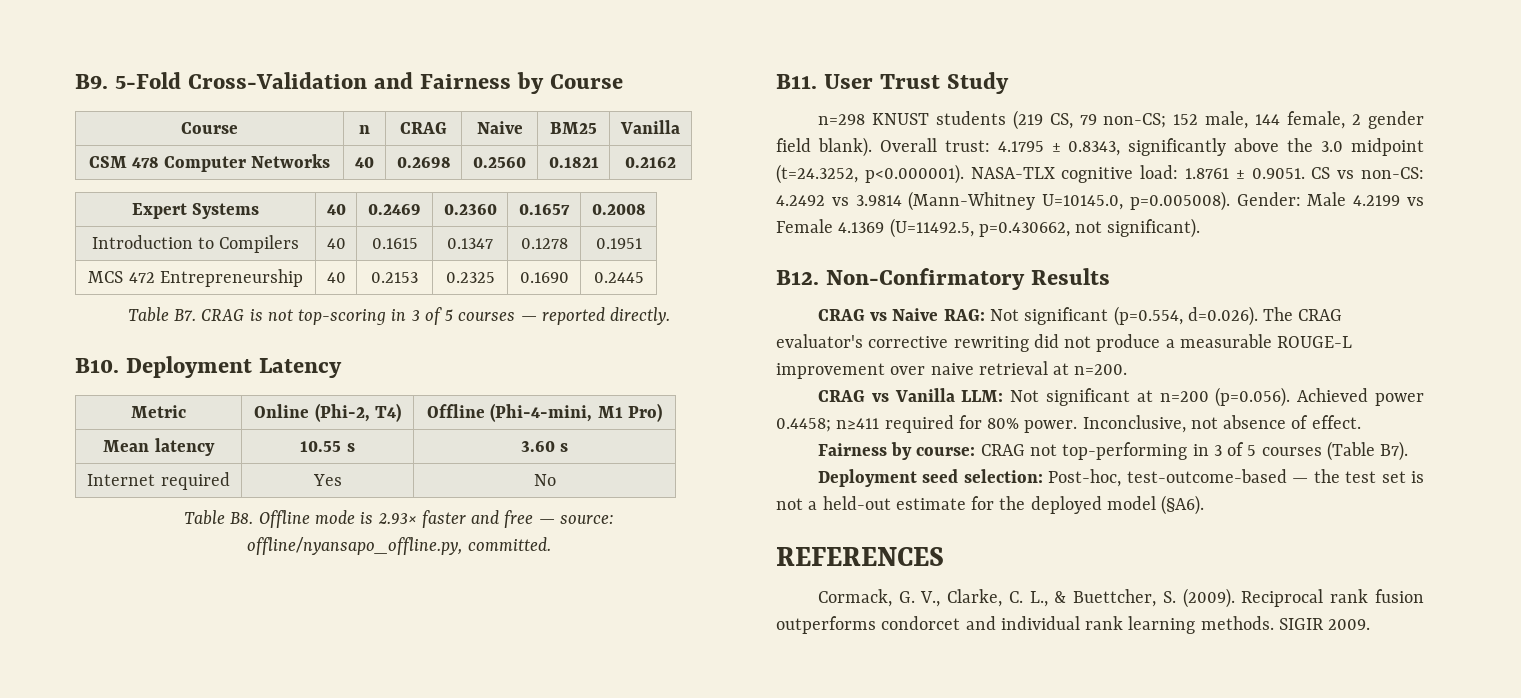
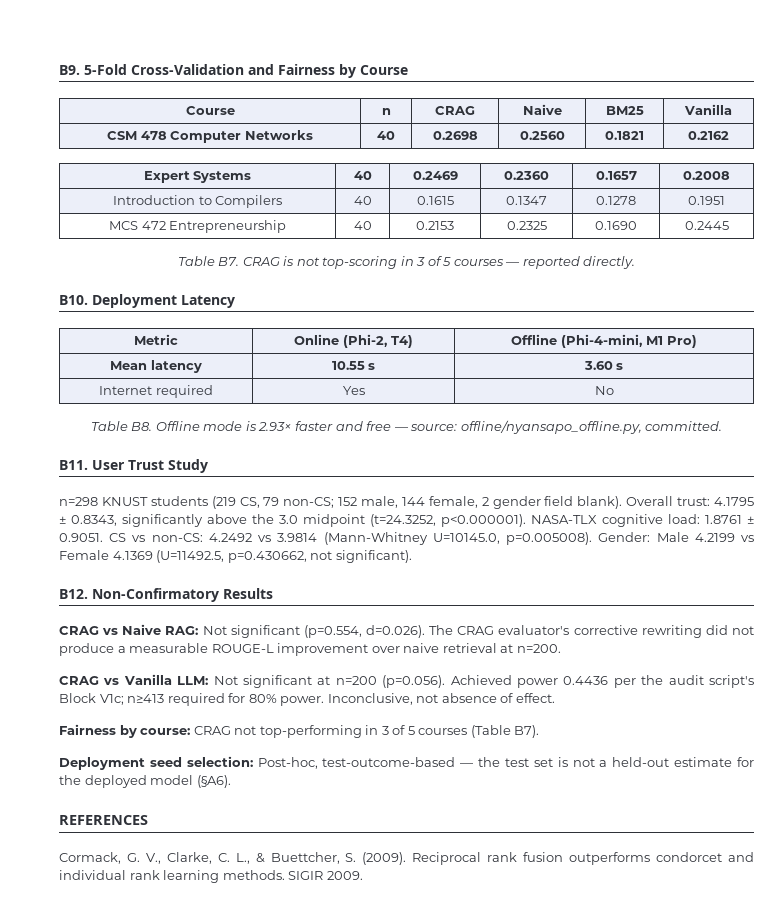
- CRAG vs Vanilla LLM: Not significant at n=200 (p=0.056). Achieved power 0.4458; n≥411 required for 80% power.
+ CRAG vs Vanilla LLM: Not significant at n=200 (p=0.056). Achieved power 0.4436 per the audit script's Block V1c; n≥413 required for 80% power.

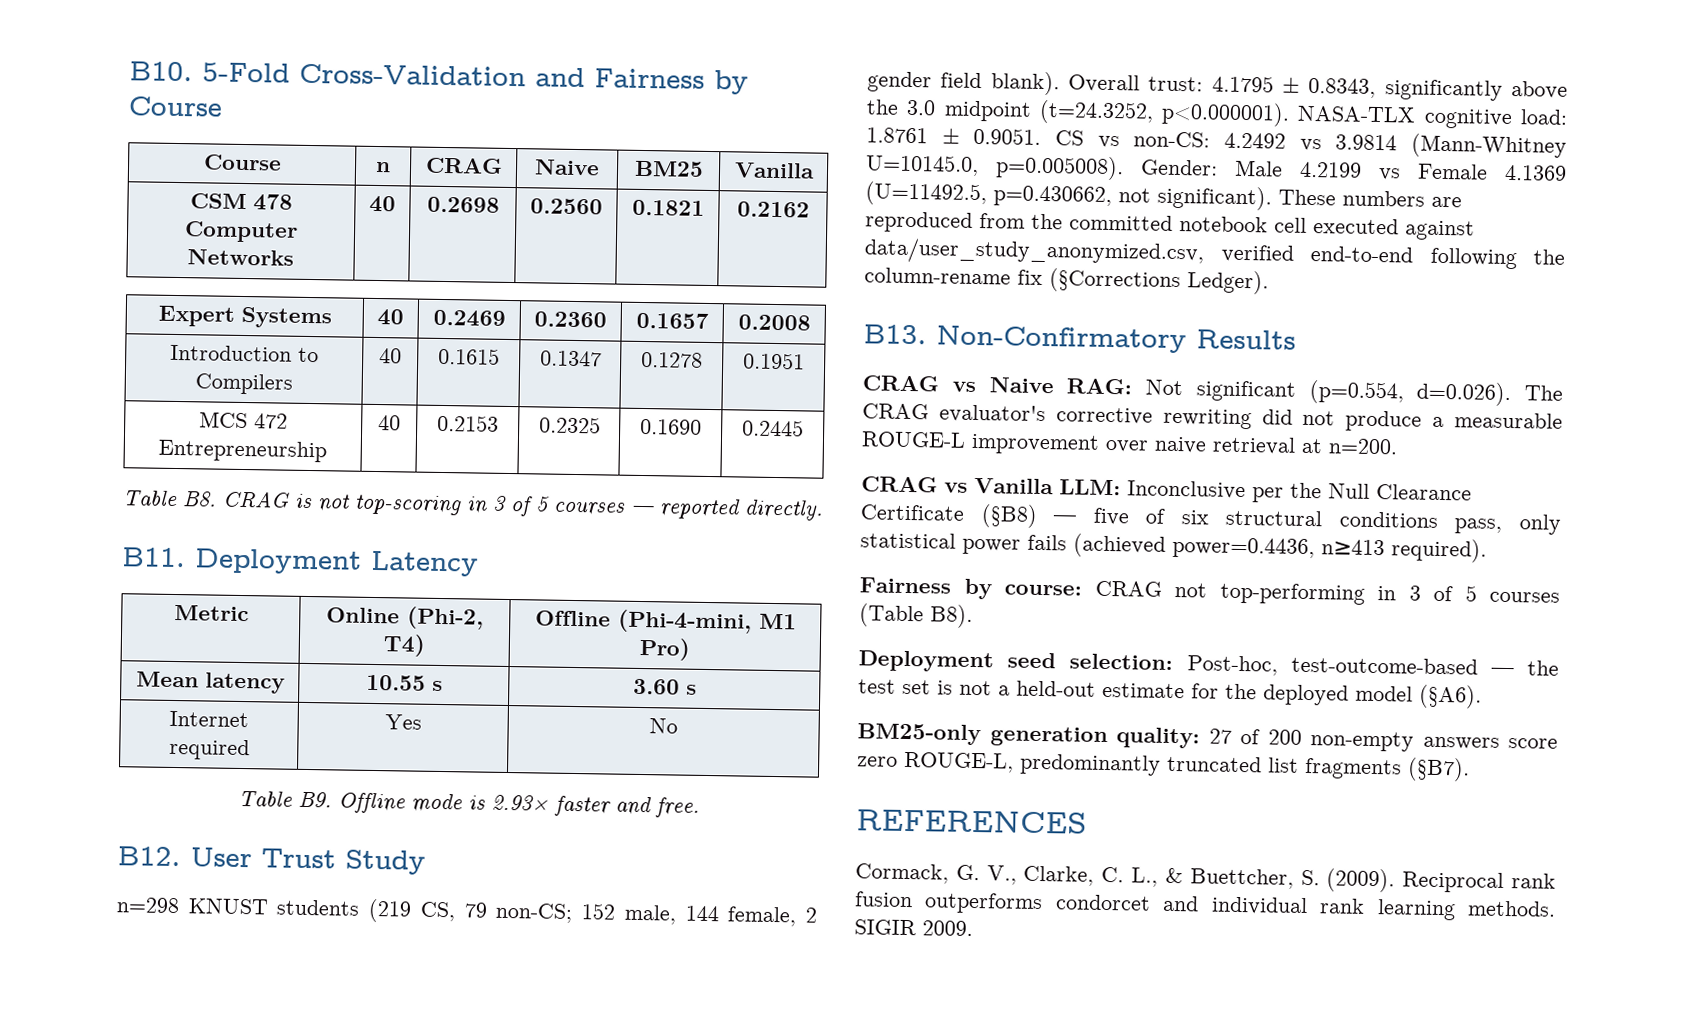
- B9. 5-Fold Cross-Validation and Fairness by Course
+ B10. 5-Fold Cross-Validation and Fairness by Course
- Table B7. CRAG is not top-scoring in 3 of 5 courses — reported directly.
+ Table B8. CRAG is not top-scoring in 3 of 5 courses — reported directly.
- B10. Deployment Latency
+ B11. Deployment Latency
- Table B8. Offline mode is 2.93× faster and free — source: offline/nyansapo_offline.py, committed.
- B11. User Trust Study
+ Table B9. Offline mode is 2.93× faster and free.
+ B12. User Trust Study
- Overall trust: 4.1795 ± 0.8343, significantly above the 3.0 midpoint (t=24.3252, p<0.000001). NASA-TLX cognitive load: 1.8761 ± 0.9051. CS vs non-CS: 4.2492 vs 3.9814 (Mann-Whitney U=10145.0, p=0.005008). Gender: Male 4.2199 vs Female 4.1369 (U=11492.5, p=0.430662, not significant).
- B12. Non-Confirmatory Results
+ Overall trust: 4.1795 ± 0.8343, significantly above the 3.0 midpoint (t=24.3252, p<0.000001). NASA-TLX cognitive load: 1.8761 ± 0.9051. CS vs non-CS: 4.2492 vs 3.9814 (Mann-Whitney U=10145.0, p=0.005008). Gender: Male 4.2199 vs Female 4.1369 (U=11492.5, p=0.430662, not significant). These numbers are reproduced from the committed notebook cell executed against data/user_study_anonymized.csv, verified end-to-end following the column-rename fix (§Corrections Ledger).
+ B13. Non-Confirmatory Results
- CRAG vs Vanilla LLM: Not significant at n=200 (p=0.056). Achieved power 0.4436 per the audit script's Block V1c; n≥413 required for 80% power. Inconclusive, not absence of effect.
+ CRAG vs Vanilla LLM: Inconclusive per the Null Clearance Certificate (§B8) — five of six structural conditions pass, only statistical power fails (achieved power=0.4436, n≥413 required).
- Fairness by course: CRAG not top-performing in 3 of 5 courses (Table B7).
+ Fairness by course: CRAG not top-performing in 3 of 5 courses (Table B8).
+ BM25-only generation quality: 27 of 200 non-empty answers score zero ROUGE-L, predominantly truncated list fragments (§B7).

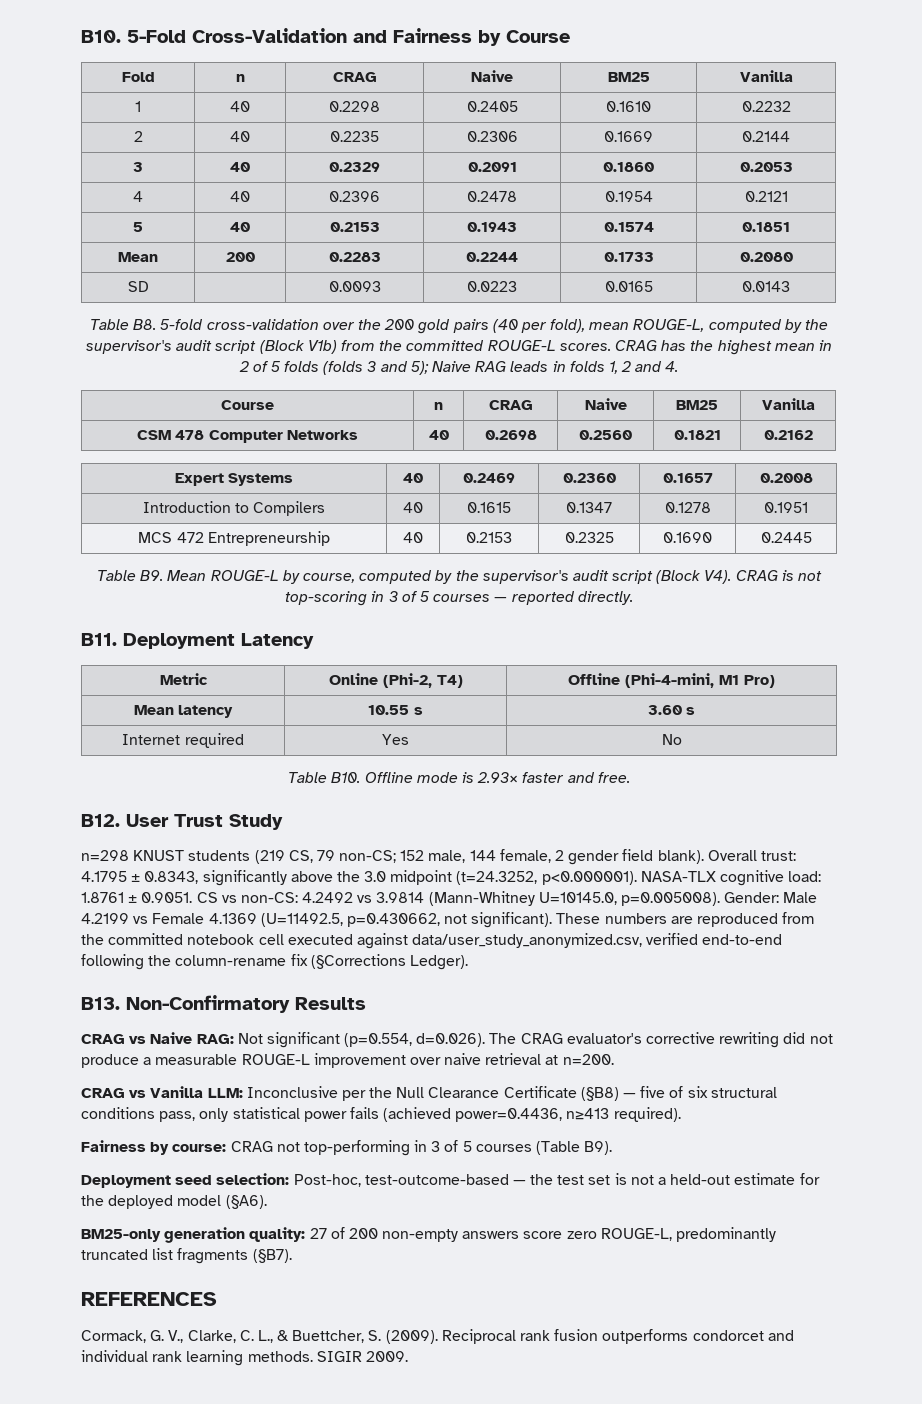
+ Fold | n | CRAG | Naive | BM25 | Vanilla
+ 1 | 40 | 0.2298 | 0.2405 | 0.1610 | 0.2232
+ 2 | 40 | 0.2235 | 0.2306 | 0.1669 | 0.2144
+ 3 | 40 | 0.2329 | 0.2091 | 0.1860 | 0.2053
+ 4 | 40 | 0.2396 | 0.2478 | 0.1954 | 0.2121
+ 5 | 40 | 0.2153 | 0.1943 | 0.1574 | 0.1851
+ Mean | 200 | 0.2283 | 0.2244 | 0.1733 | 0.2080
+ SD | | 0.0093 | 0.0223 | 0.0165 | 0.0143
+ Table B8. 5-fold cross-validation over the 200 gold pairs (40 per fold), mean ROUGE-L, computed by the supervisor's audit script (Block V1b) from the committed ROUGE-L scores. CRAG has the highest mean in 2 of 5 folds (folds 3 and 5); Naive RAG leads in folds 1, 2 and 4.
- Table B8. CRAG is not top-scoring in 3 of 5 courses — reported directly.
+ Table B9. Mean ROUGE-L by course, computed by the supervisor's audit script (Block V4). CRAG is not top-scoring in 3 of 5 courses — reported directly.
- Table B9. Offline mode is 2.93× faster and free.
+ Table B10. Offline mode is 2.93× faster and free.
- Fairness by course: CRAG not top-performing in 3 of 5 courses (Table B8).
+ Fairness by course: CRAG not top-performing in 3 of 5 courses (Table B9).

